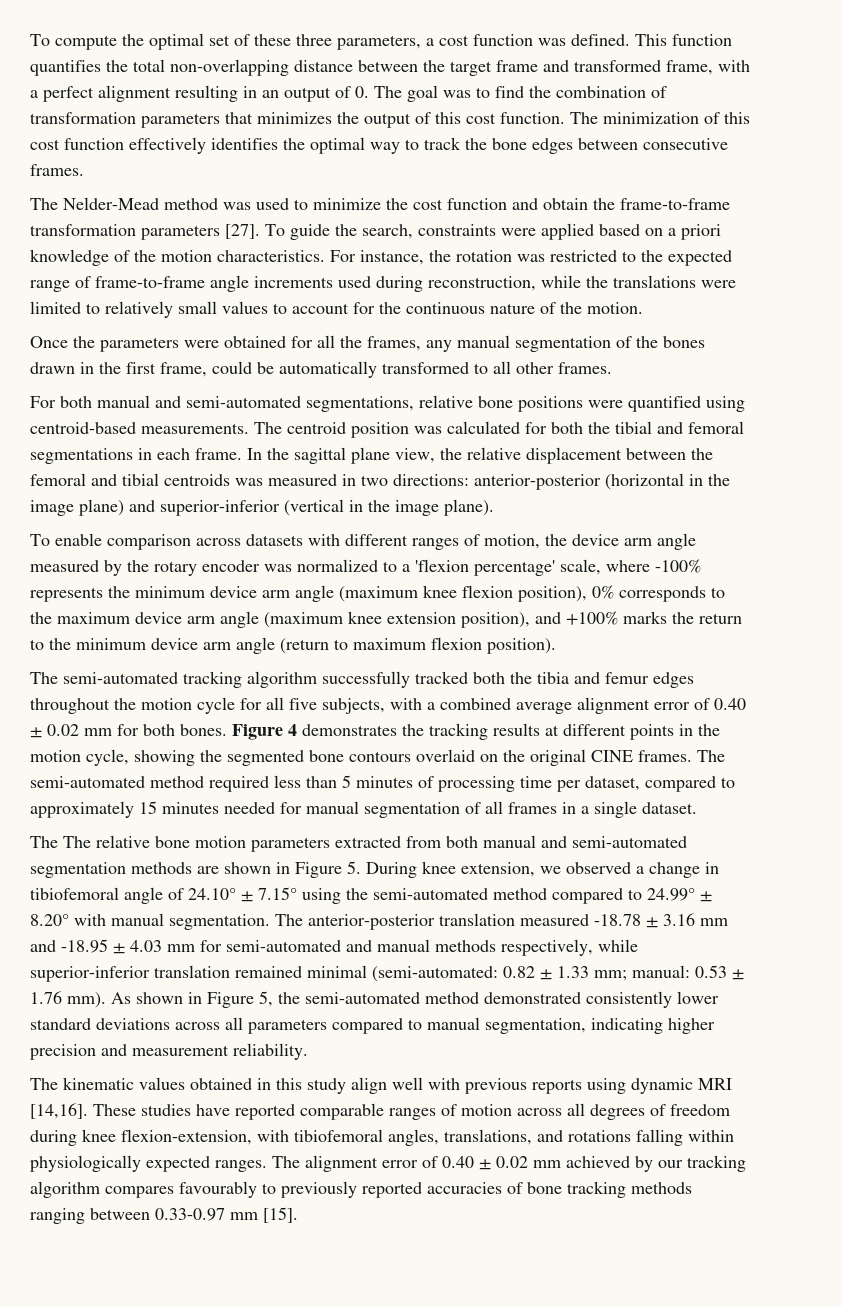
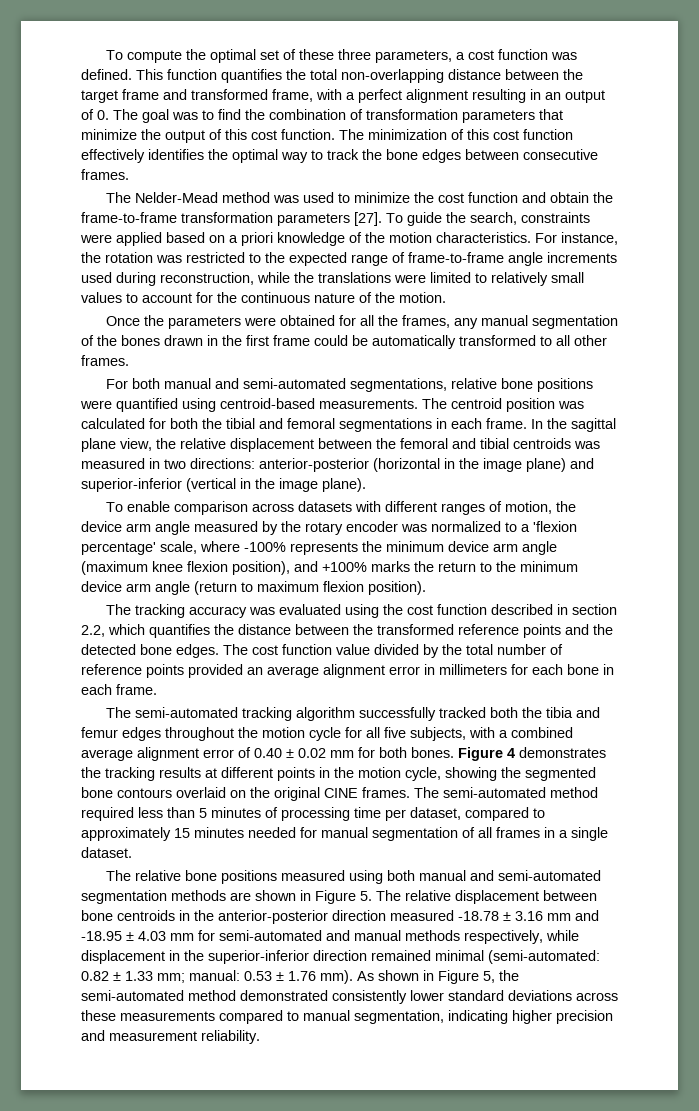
- This function quantifies the total non-overlapping distance between the target frame and transformed frame, with a perfect alignment resulting in an output of 0. The goal was to find the combination of transformation parameters that minimizes the output of this cost function.
+ This function quantifies the total non-overlapping distance between the target frame and transformed frame, with a perfect alignment resulting in an output of 0. The goal was to find the combination of transformation parameters that minimize the output of this cost function.
- Once the parameters were obtained for all the frames, any manual segmentation of the bones drawn in the first frame, could be automatically transformed to all other frames.
+ Once the parameters were obtained for all the frames, any manual segmentation of the bones drawn in the first frame could be automatically transformed to all other frames.
- To enable comparison across datasets with different ranges of motion, the device arm angle measured by the rotary encoder was normalized to a 'flexion percentage' scale, where -100% represents the minimum device arm angle (maximum knee flexion position), 0% corresponds to the maximum device arm angle (maximum knee extension position), and +100% marks the return to the minimum device arm angle (return to maximum flexion position).
+ To enable comparison across datasets with different ranges of motion, the device arm angle measured by the rotary encoder was normalized to a 'flexion percentage' scale, where -100% represents the minimum device arm angle (maximum knee flexion position), and +100% marks the return to the minimum device arm angle (return to maximum flexion position).
+ The tracking accuracy was evaluated using the cost function described in section 2.2, which quantifies the distance between the transformed reference points and the detected bone edges. The cost function value divided by the total number of reference points provided an average alignment error in millimeters for each bone in each frame.
- The The relative bone motion parameters extracted from both manual and semi-automated segmentation methods are shown in Figure 5. During knee extension, we observed a change in tibiofemoral angle of 24.10° ± 7.15° using the semi-automated method compared to 24.99° ± 8.20° with manual segmentation. The anterior-posterior translation measured -18.78 ± 3.16 mm and -18.95 ± 4.03 mm for semi-automated and manual methods respectively, while superior-inferior translation remained minimal (semi-automated: 0.82 ± 1.33 mm; manual: 0.53 ± 1.76 mm).
+ The relative bone positions measured using both manual and semi-automated segmentation methods are shown in Figure 5. The relative displacement between bone centroids in the anterior-posterior direction measured -18.78 ± 3.16 mm and -18.95 ± 4.03 mm for semi-automated and manual methods respectively, while displacement in the superior-inferior direction remained minimal (semi-automated: 0.82 ± 1.33 mm; manual: 0.53 ± 1.76 mm).
- As shown in Figure 5, the semi-automated method demonstrated consistently lower standard deviations across all parameters compared to manual segmentation, indicating higher precision and measurement reliability.
+ As shown in Figure 5, the semi-automated method demonstrated consistently lower standard deviations across these measurements compared to manual segmentation, indicating higher precision and measurement reliability.
- The kinematic values obtained in this study align well with previous reports using dynamic MRI [14,16]. These studies have reported comparable ranges of motion across all degrees of freedom during knee flexion-extension, with tibiofemoral angles, translations, and rotations falling within physiologically expected ranges. The alignment error of 0.40 ± 0.02 mm achieved by our tracking algorithm compares favourably to previously reported accuracies of bone tracking methods ranging between 0.33-0.97 mm [15].

